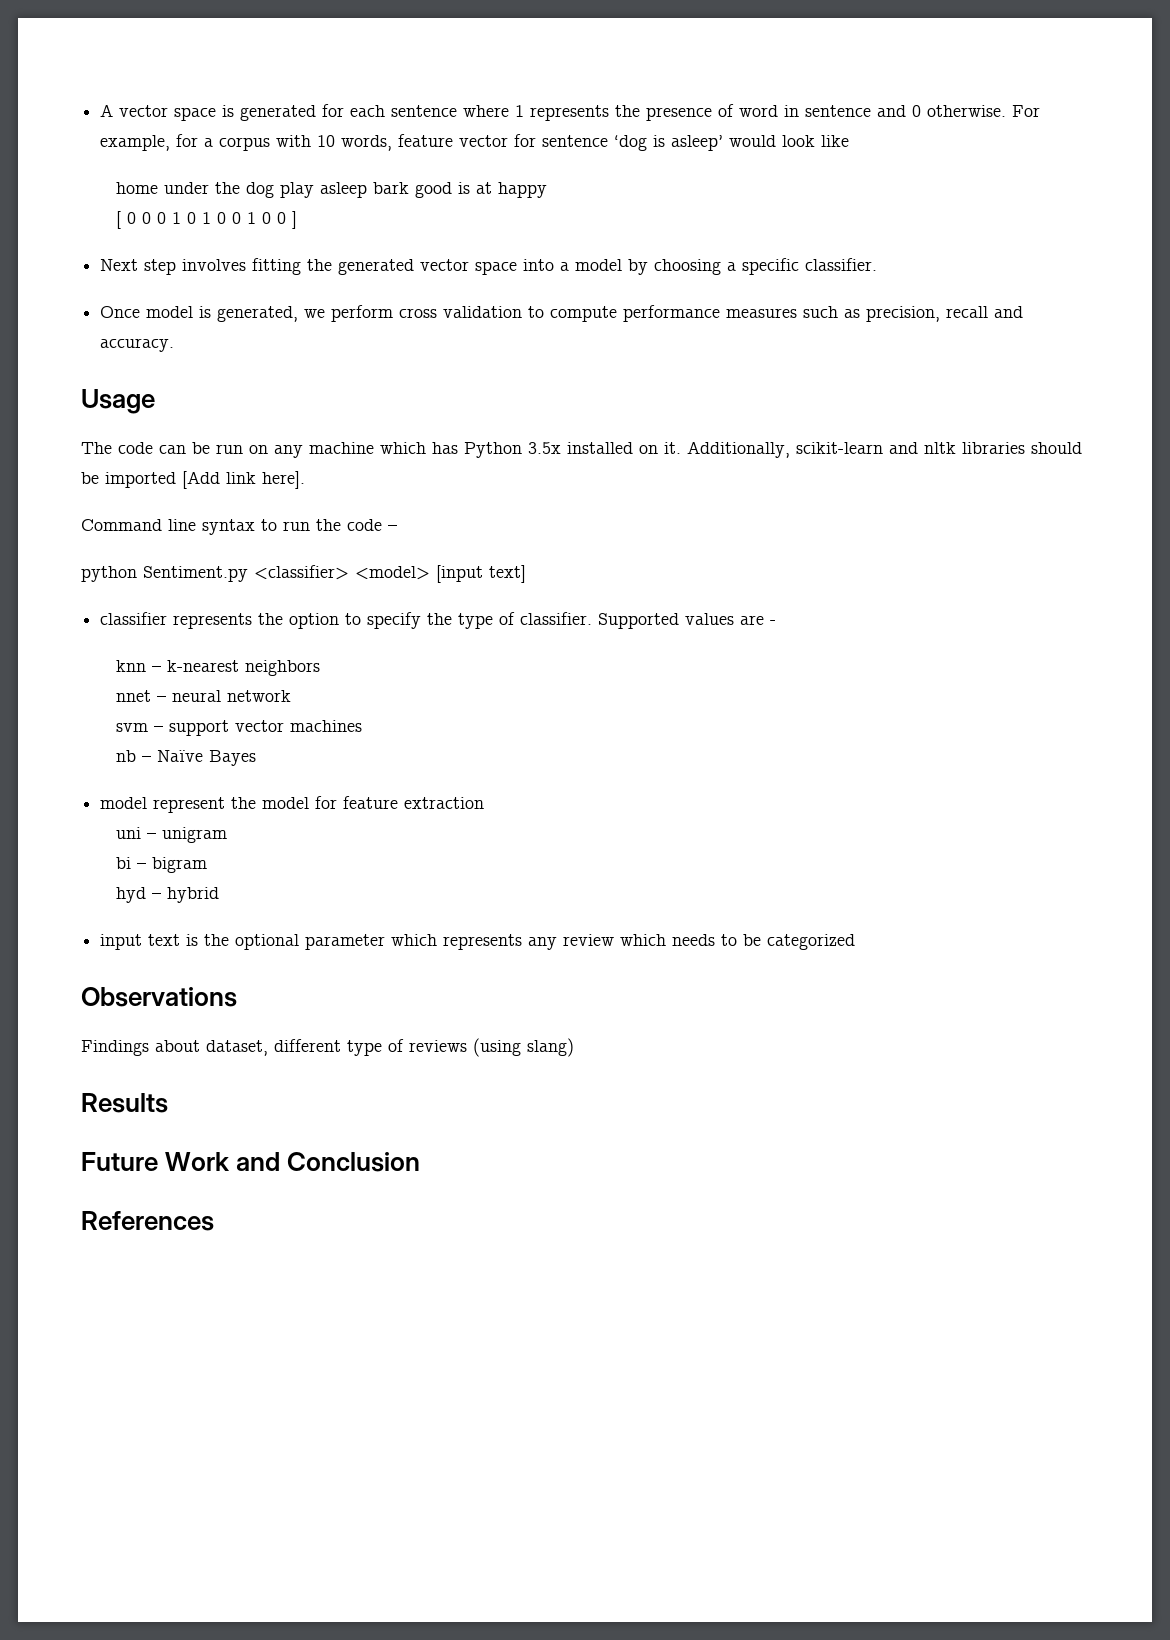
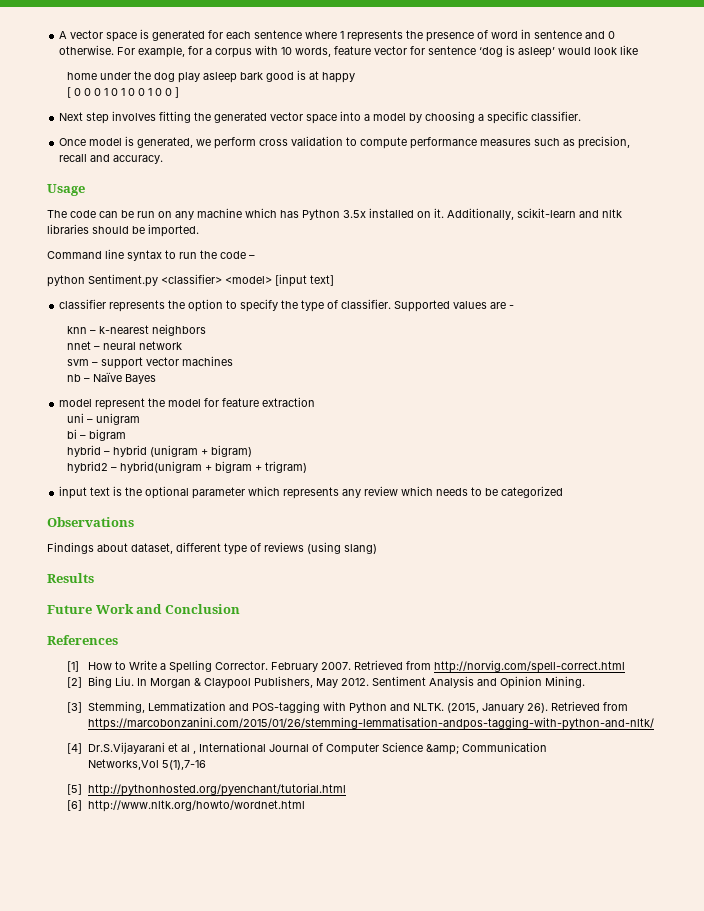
- Additionally, scikit-learn and nltk libraries should be imported [Add link here].
+ Additionally, scikit-learn and nltk libraries should be imported.
- hyd – hybrid
+ hybrid – hybrid (unigram + bigram)
+ hybrid2 – hybrid(unigram + bigram + trigram)
+ [1] How to Write a Spelling Corrector. February 2007. Retrieved from http://norvig.com/spell-correct.html
+ [2] Bing Liu. In Morgan & Claypool Publishers, May 2012. Sentiment Analysis and Opinion Mining.
+ [3] Stemming, Lemmatization and POS-tagging with Python and NLTK. (2015, January 26). Retrieved from https://marcobonzanini.com/2015/01/26/stemming-lemmatisation-andpos-tagging-with-python-and-nltk/
+ [4] Dr.S.Vijayarani et al , International Journal of Computer Science &amp; Communication
+ Networks,Vol 5(1),7-16
+ [5] http://pythonhosted.org/pyenchant/tutorial.html
+ [6] http://www.nltk.org/howto/wordnet.html

